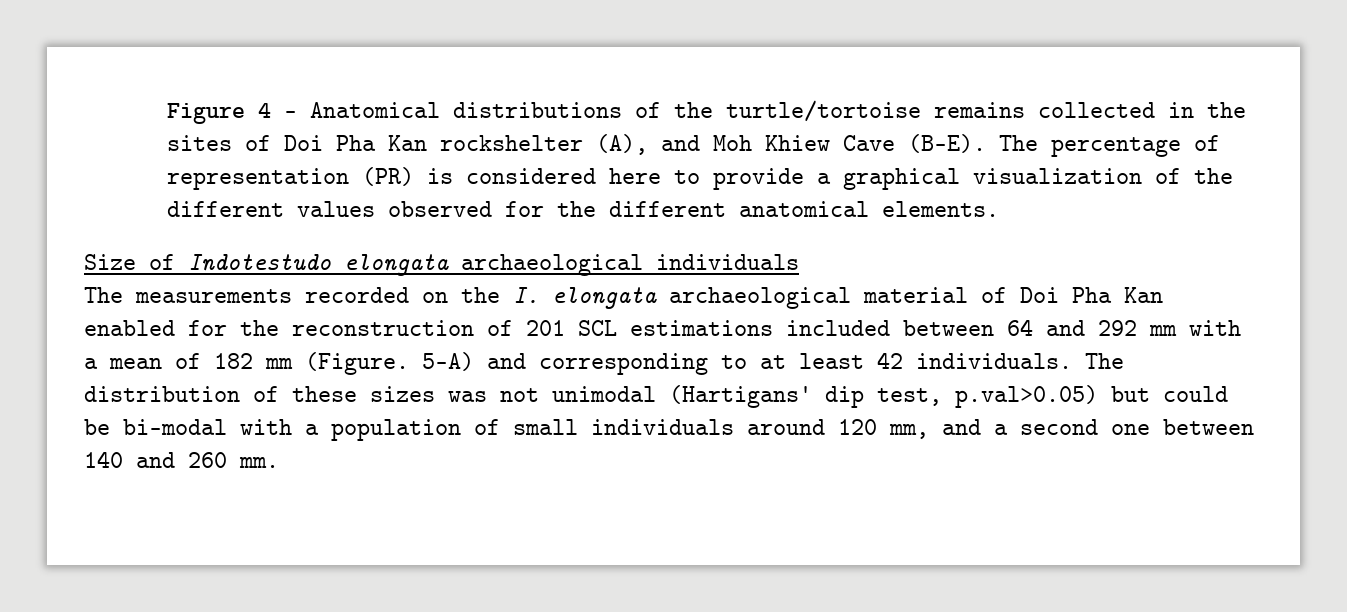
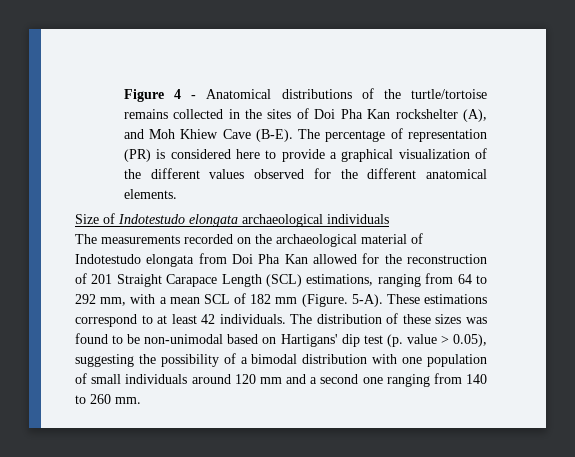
- The measurements recorded on the I. elongata archaeological material of Doi Pha Kan enabled for the reconstruction of 201 SCL estimations included between 64 and 292 mm with a mean of 182 mm (Figure.
+ The measurements recorded on the archaeological material of Indotestudo elongata from Doi Pha Kan allowed for the reconstruction of 201 Straight Carapace Length (SCL) estimations, ranging from 64 to 292 mm, with a mean SCL of 182 mm (Figure.
- 5-A) and corresponding to at least 42 individuals.
+ 5-A). These estimations correspond to at least 42 individuals.
- The distribution of these sizes was not unimodal (Hartigans' dip test, p.val>0.05) but could be bi-modal with a population of small individuals around 120 mm, and a second one between 140 and 260 mm.
+ The distribution of these sizes was found to be non-unimodal based on Hartigans' dip test (p. value > 0.05), suggesting the possibility of a bimodal distribution with one population of small individuals around 120 mm and a second one ranging from 140 to 260 mm.

